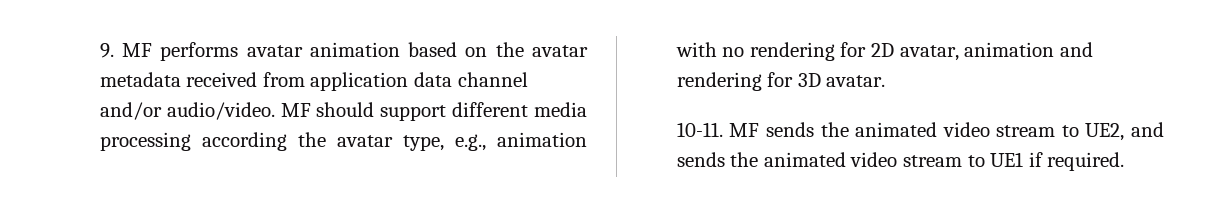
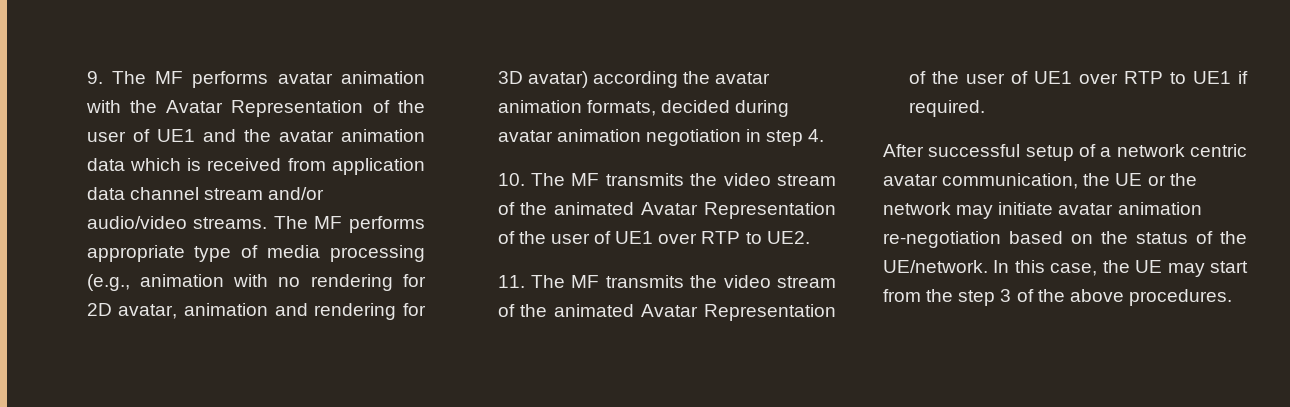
- 9. MF performs avatar animation based on the avatar metadata received from application data channel and/or audio/video. MF should support different media processing according the avatar type, e.g., animation with no rendering for 2D avatar, animation and rendering for 3D avatar.
- 10-11. MF sends the animated video stream to UE2, and sends the animated video stream to UE1 if required.
+ 9. The MF performs avatar animation with the Avatar Representation of the user of UE1 and the avatar animation data which is received from application data channel stream and/or audio/video streams. The MF performs appropriate type of media processing (e.g., animation with no rendering for 2D avatar, animation and rendering for 3D avatar) according the avatar animation formats, decided during avatar animation negotiation in step 4.
+ 10. The MF transmits the video stream of the animated Avatar Representation of the user of UE1 over RTP to UE2.
+ 11. The MF transmits the video stream of the animated Avatar Representation of the user of UE1 over RTP to UE1 if required.
+ After successful setup of a network centric avatar communication, the UE or the network may initiate avatar animation re-negotiation based on the status of the UE/network. In this case, the UE may start from the step 3 of the above procedures.

